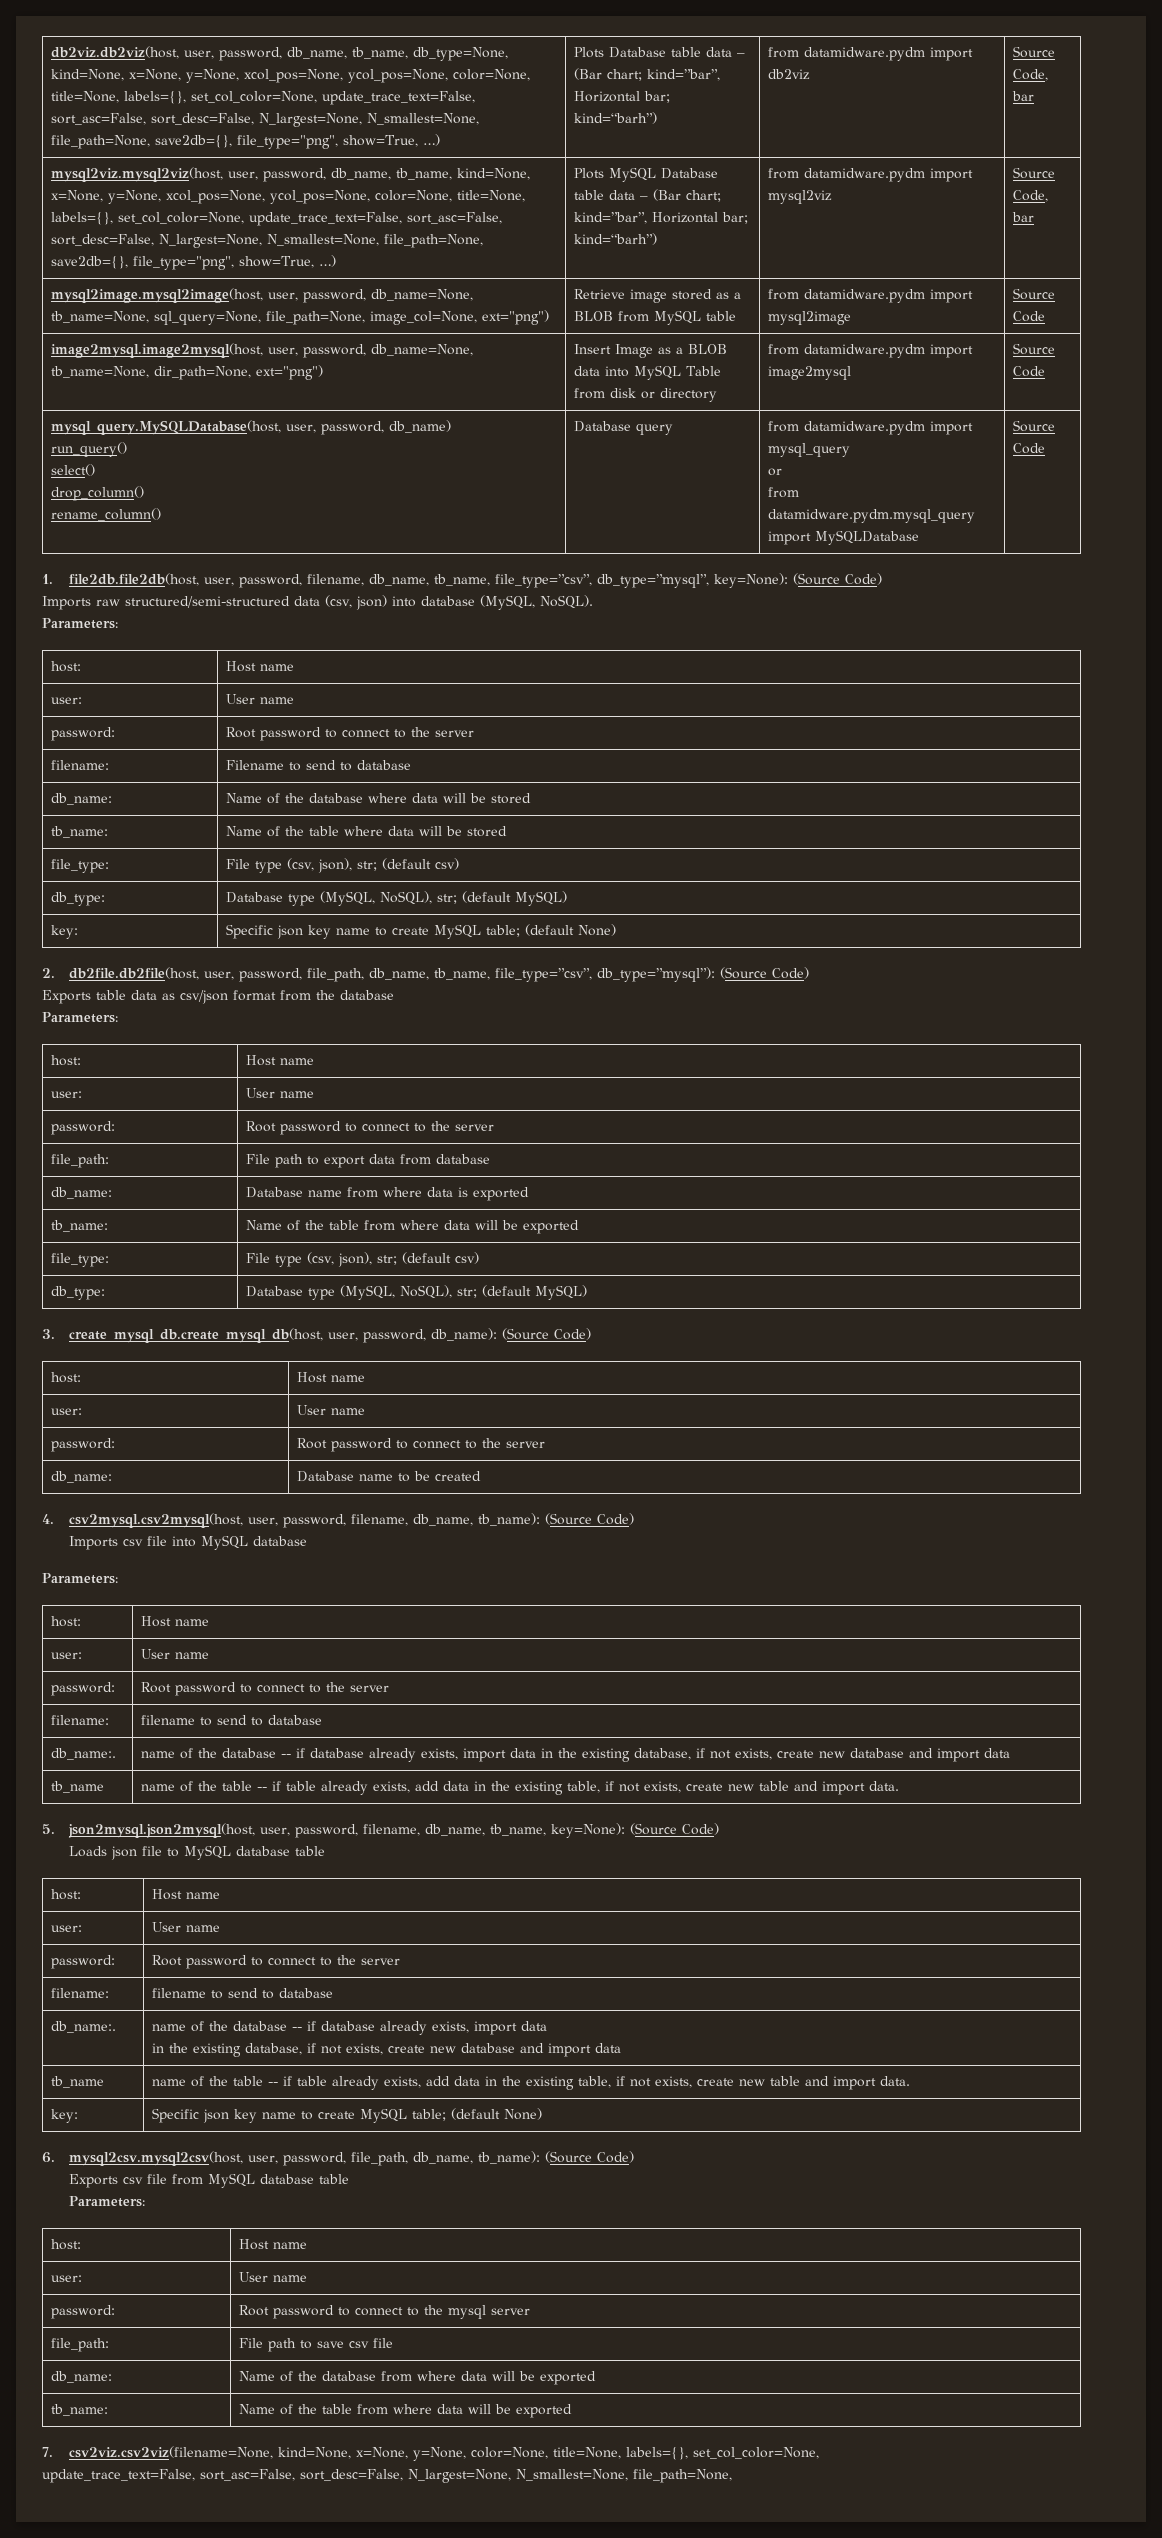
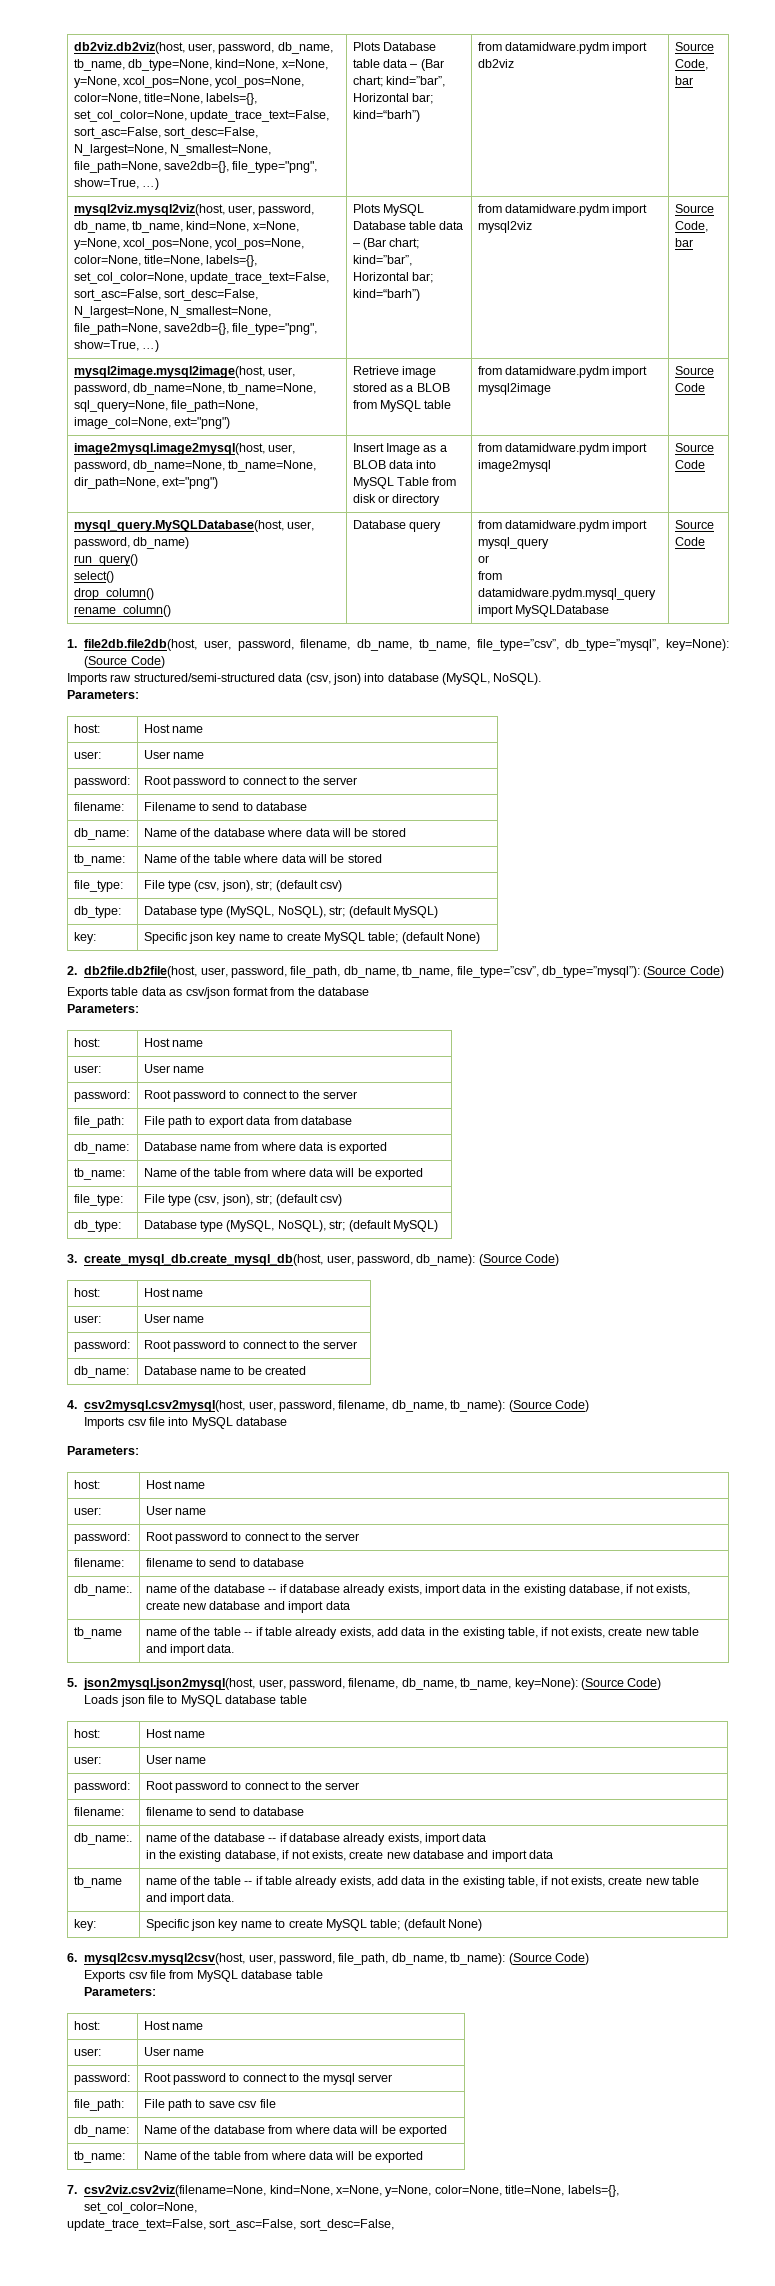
  7. csv2viz.csv2viz(filename=None, kind=None, x=None, y=None, color=None, title=None, labels={}, set_col_color=None,
- update_trace_text=False, sort_asc=False, sort_desc=False, N_largest=None, N_smallest=None, file_path=None,
+ update_trace_text=False, sort_asc=False, sort_desc=False,

